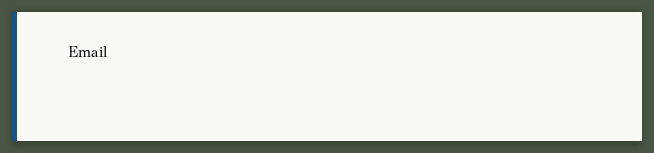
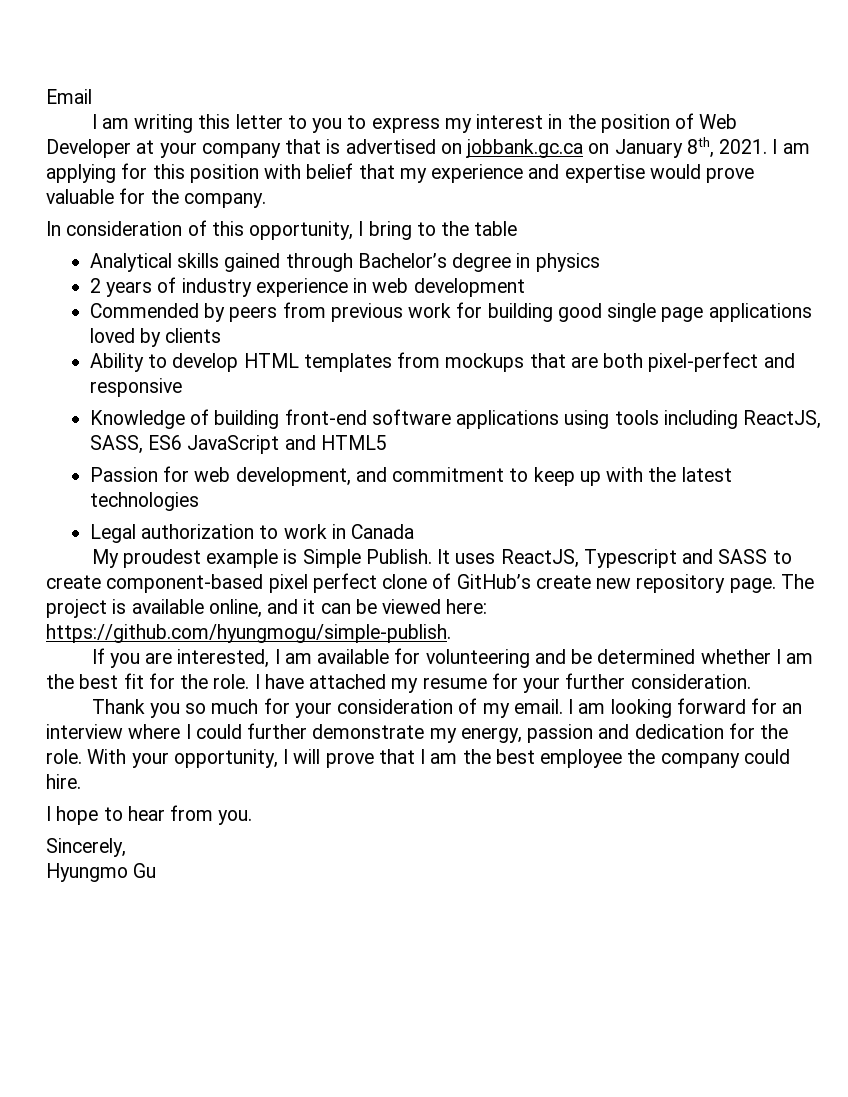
+ I am writing this letter to you to express my interest in the position of Web Developer at your company that is advertised on jobbank.gc.ca on January 8th, 2021. I am applying for this position with belief that my experience and expertise would prove valuable for the company.
+ In consideration of this opportunity, I bring to the table
+ Analytical skills gained through Bachelor’s degree in physics
+ 2 years of industry experience in web development
+ Commended by peers from previous work for building good single page applications loved by clients
+ Ability to develop HTML templates from mockups that are both pixel-perfect and responsive
+ Knowledge of building front-end software applications using tools including ReactJS, SASS, ES6 JavaScript and HTML5
+ Passion for web development, and commitment to keep up with the latest technologies
+ Legal authorization to work in Canada
+ My proudest example is Simple Publish. It uses ReactJS, Typescript and SASS to create component-based pixel perfect clone of GitHub’s create new repository page. The project is available online, and it can be viewed here: https://github.com/hyungmogu/simple-publish.
+ If you are interested, I am available for volunteering and be determined whether I am the best fit for the role. I have attached my resume for your further consideration.
+ Thank you so much for your consideration of my email. I am looking forward for an interview where I could further demonstrate my energy, passion and dedication for the role. With your opportunity, I will prove that I am the best employee the company could hire.
+ I hope to hear from you.
+ Sincerely,
+ Hyungmo Gu

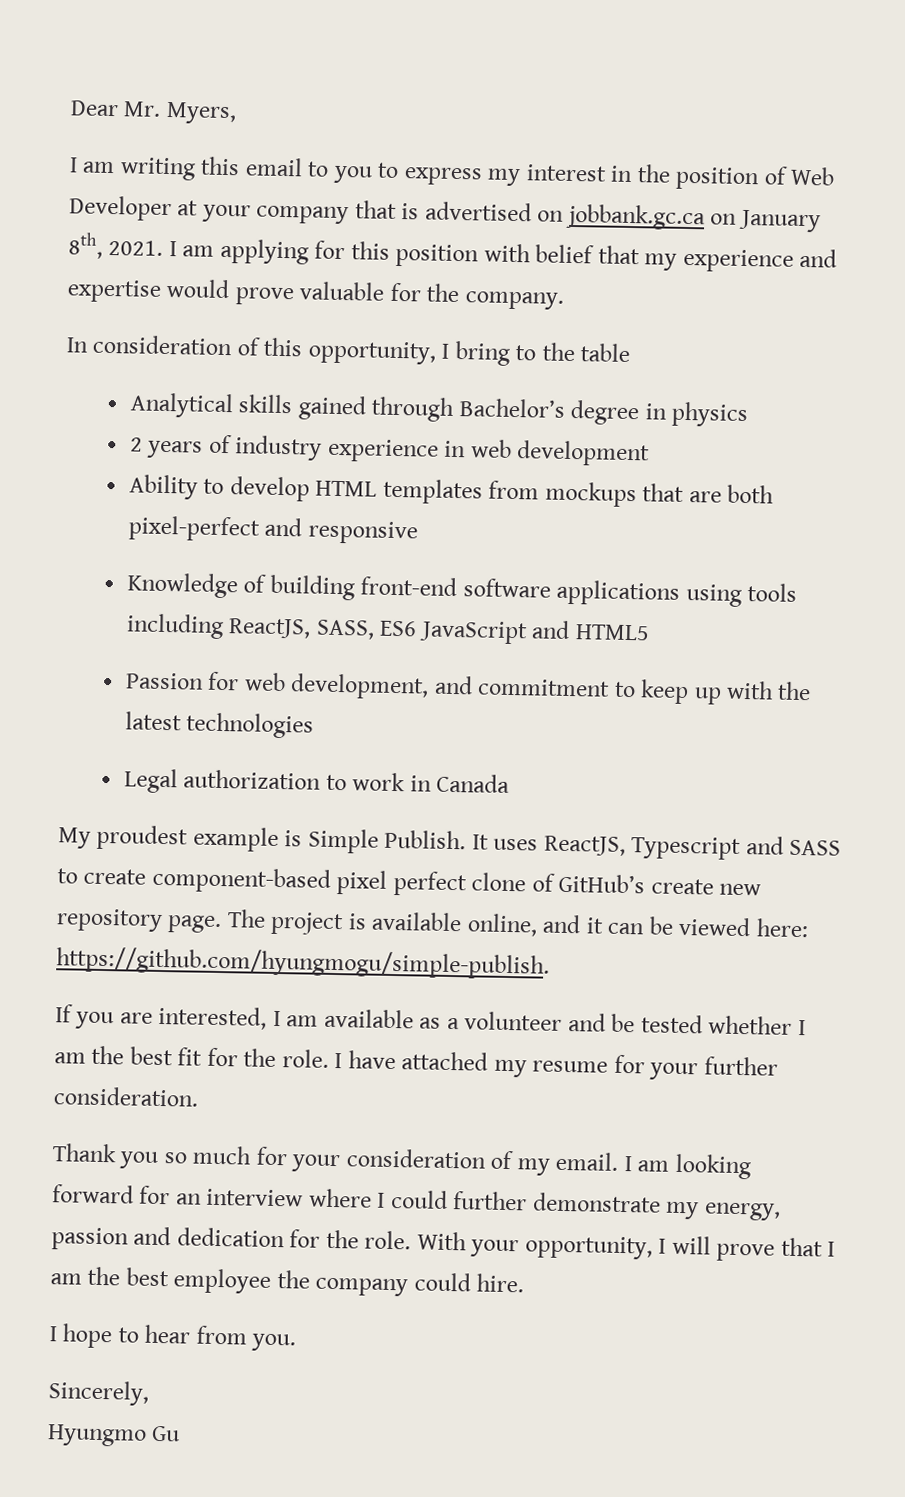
- Email
+ Dear Mr. Myers,
- I am writing this letter to you to express my interest in the position of Web Developer at your company that is advertised on jobbank.gc.ca on January 8th, 2021.
+ I am writing this email to you to express my interest in the position of Web Developer at your company that is advertised on jobbank.gc.ca on January 8th, 2021.
- Commended by peers from previous work for building good single page applications loved by clients
- If you are interested, I am available for volunteering and be determined whether I am the best fit for the role.
+ If you are interested, I am available as a volunteer and be tested whether I am the best fit for the role.

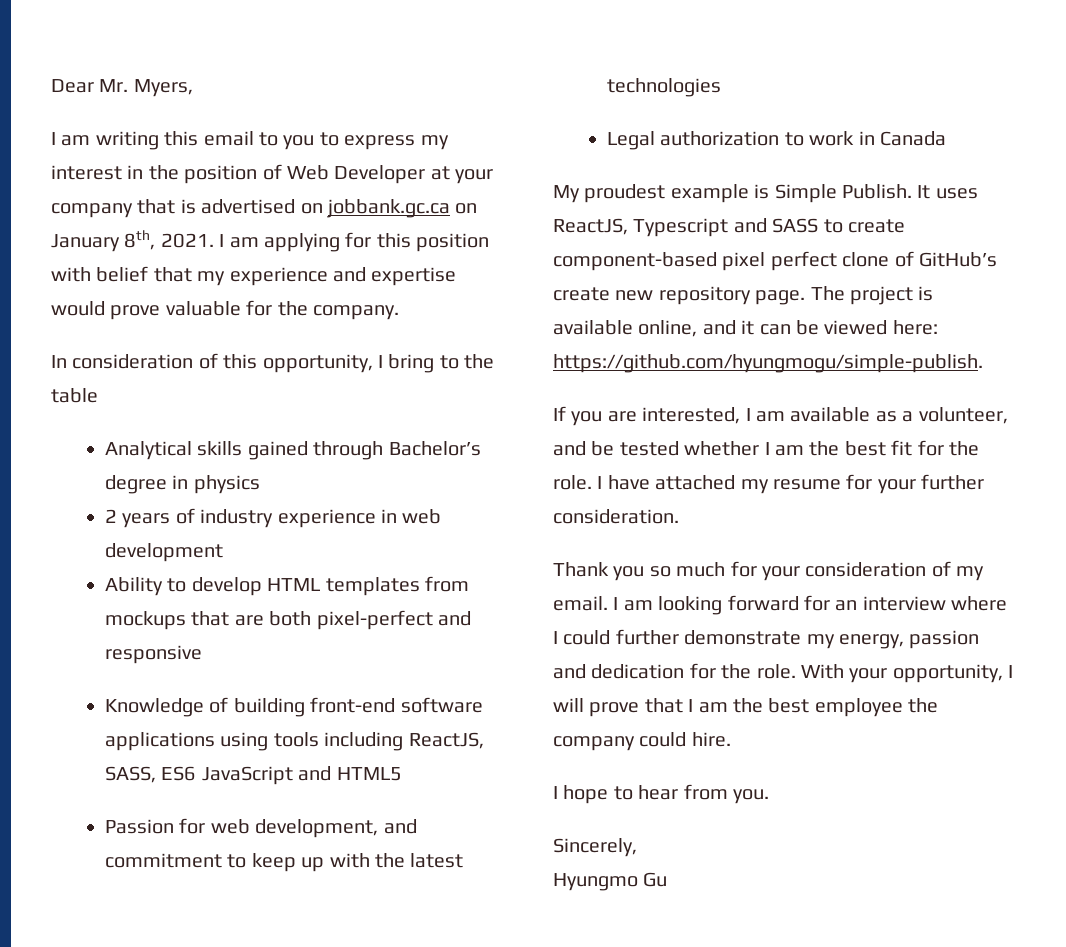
- If you are interested, I am available as a volunteer and be tested whether I am the best fit for the role.
+ If you are interested, I am available as a volunteer, and be tested whether I am the best fit for the role.

